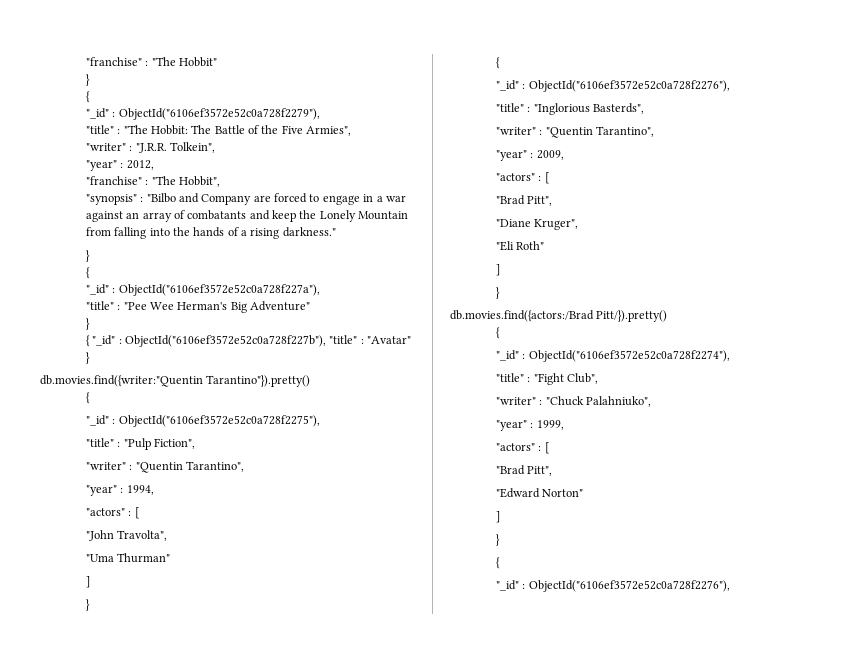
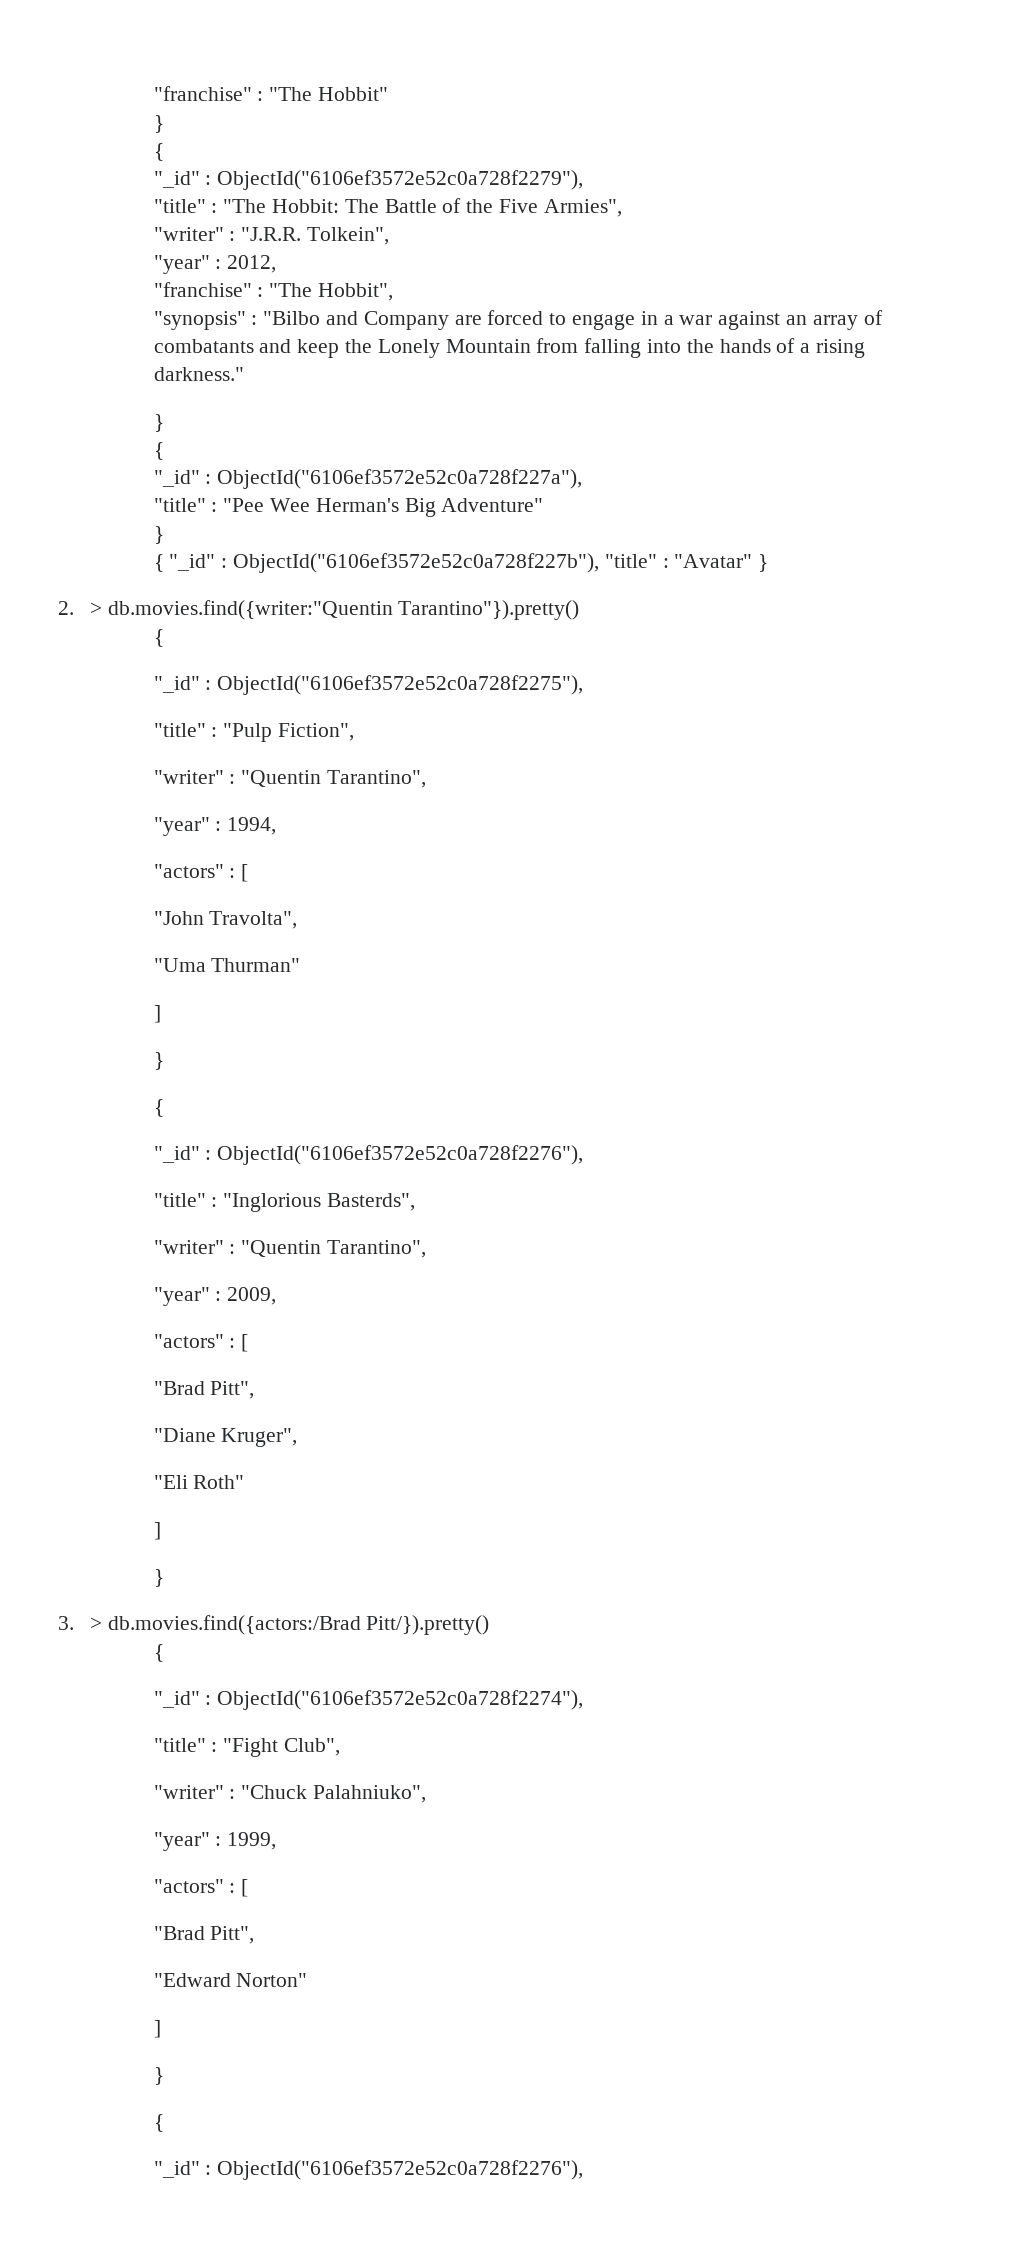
- db.movies.find({writer:"Quentin Tarantino"}).pretty()
+ 2. > db.movies.find({writer:"Quentin Tarantino"}).pretty()
- db.movies.find({actors:/Brad Pitt/}).pretty()
+ 3. > db.movies.find({actors:/Brad Pitt/}).pretty()

